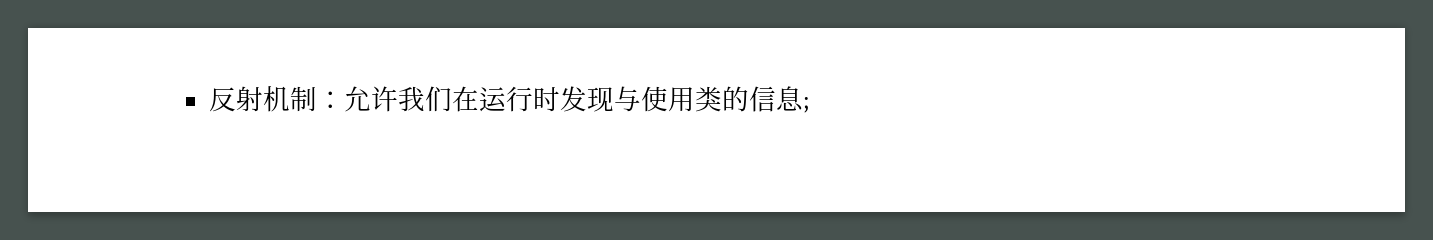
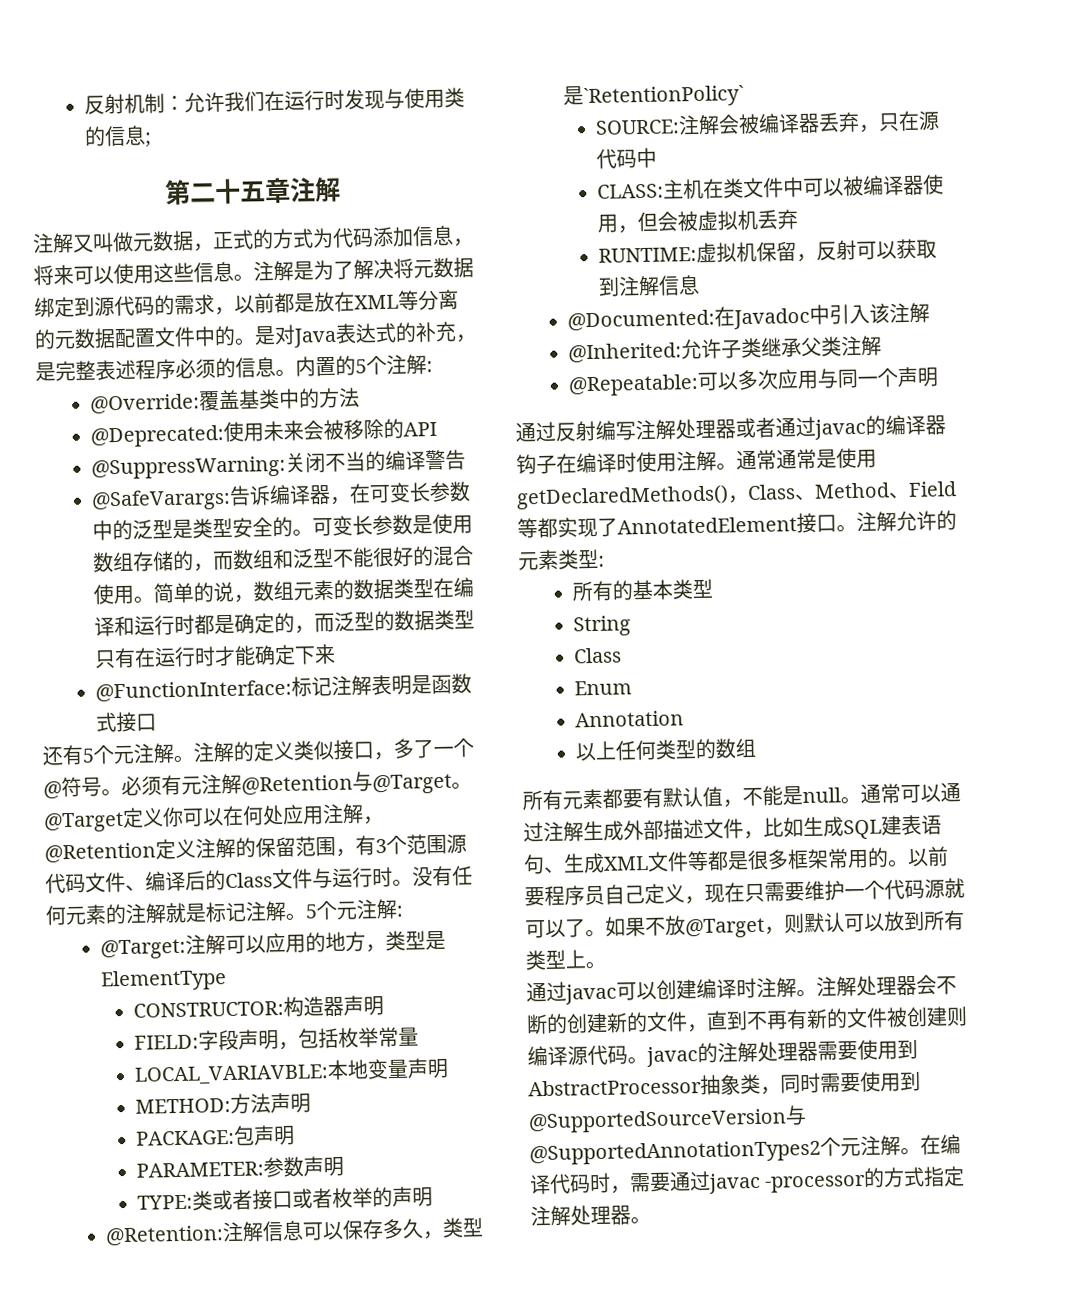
+ 第二十五章注解
+ 注解又叫做元数据，正式的方式为代码添加信息，将来可以使用这些信息。注解是为了解决将元数据绑定到源代码的需求，以前都是放在XML等分离的元数据配置文件中的。是对Java表达式的补充，是完整表述程序必须的信息。内置的5个注解:
+ @Override:覆盖基类中的方法
+ @Deprecated:使用未来会被移除的API
+ @SuppressWarning:关闭不当的编译警告
+ @SafeVarargs:告诉编译器，在可变长参数中的泛型是类型安全的。可变长参数是使用数组存储的，而数组和泛型不能很好的混合使用。简单的说，数组元素的数据类型在编译和运行时都是确定的，而泛型的数据类型只有在运行时才能确定下来
+ @FunctionInterface:标记注解表明是函数式接口
+ 还有5个元注解。注解的定义类似接口，多了一个@符号。必须有元注解@Retention与@Target。@Target定义你可以在何处应用注解，@Retention定义注解的保留范围，有3个范围源代码文件、编译后的Class文件与运行时。没有任何元素的注解就是标记注解。5个元注解:
+ @Target:注解可以应用的地方，类型是ElementType
+ CONSTRUCTOR:构造器声明
+ FIELD:字段声明，包括枚举常量
+ LOCAL_VARIAVBLE:本地变量声明
+ METHOD:方法声明
+ PACKAGE:包声明
+ PARAMETER:参数声明
+ TYPE:类或者接口或者枚举的声明
+ @Retention:注解信息可以保存多久，类型是`RetentionPolicy`
+ SOURCE:注解会被编译器丢弃，只在源代码中
+ CLASS:主机在类文件中可以被编译器使用，但会被虚拟机丢弃
+ RUNTIME:虚拟机保留，反射可以获取到注解信息
+ @Documented:在Javadoc中引入该注解
+ @Inherited:允许子类继承父类注解
+ @Repeatable:可以多次应用与同一个声明
+ 通过反射编写注解处理器或者通过javac的编译器钩子在编译时使用注解。通常通常是使用getDeclaredMethods()，Class、Method、Field等都实现了AnnotatedElement接口。注解允许的元素类型:
+ 所有的基本类型
+ String
+ Class
+ Enum
+ Annotation
+ 以上任何类型的数组
+ 所有元素都要有默认值，不能是null。通常可以通过注解生成外部描述文件，比如生成SQL建表语句、生成XML文件等都是很多框架常用的。以前要程序员自己定义，现在只需要维护一个代码源就可以了。如果不放@Target，则默认可以放到所有类型上。
+ 通过javac可以创建编译时注解。注解处理器会不断的创建新的文件，直到不再有新的文件被创建则编译源代码。javac的注解处理器需要使用到AbstractProcessor抽象类，同时需要使用到@SupportedSourceVersion与@SupportedAnnotationTypes2个元注解。在编译代码时，需要通过javac -processor的方式指定注解处理器。

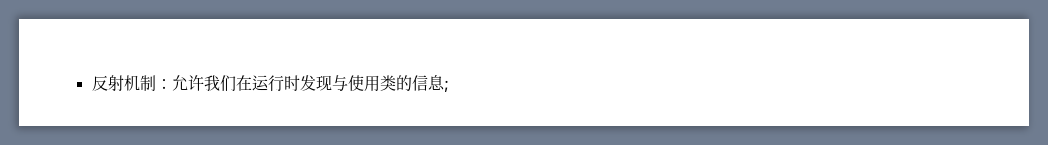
- 第二十五章注解
- 注解又叫做元数据，正式的方式为代码添加信息，将来可以使用这些信息。注解是为了解决将元数据绑定到源代码的需求，以前都是放在XML等分离的元数据配置文件中的。是对Java表达式的补充，是完整表述程序必须的信息。内置的5个注解:
- @Override:覆盖基类中的方法
- @Deprecated:使用未来会被移除的API
- @SuppressWarning:关闭不当的编译警告
- @SafeVarargs:告诉编译器，在可变长参数中的泛型是类型安全的。可变长参数是使用数组存储的，而数组和泛型不能很好的混合使用。简单的说，数组元素的数据类型在编译和运行时都是确定的，而泛型的数据类型只有在运行时才能确定下来
- @FunctionInterface:标记注解表明是函数式接口
- 还有5个元注解。注解的定义类似接口，多了一个@符号。必须有元注解@Retention与@Target。@Target定义你可以在何处应用注解，@Retention定义注解的保留范围，有3个范围源代码文件、编译后的Class文件与运行时。没有任何元素的注解就是标记注解。5个元注解:
- @Target:注解可以应用的地方，类型是ElementType
- CONSTRUCTOR:构造器声明
- FIELD:字段声明，包括枚举常量
- LOCAL_VARIAVBLE:本地变量声明
- METHOD:方法声明
- PACKAGE:包声明
- PARAMETER:参数声明
- TYPE:类或者接口或者枚举的声明
- @Retention:注解信息可以保存多久，类型是`RetentionPolicy`
- SOURCE:注解会被编译器丢弃，只在源代码中
- CLASS:主机在类文件中可以被编译器使用，但会被虚拟机丢弃
- RUNTIME:虚拟机保留，反射可以获取到注解信息
- @Documented:在Javadoc中引入该注解
- @Inherited:允许子类继承父类注解
- @Repeatable:可以多次应用与同一个声明
- 通过反射编写注解处理器或者通过javac的编译器钩子在编译时使用注解。通常通常是使用getDeclaredMethods()，Class、Method、Field等都实现了AnnotatedElement接口。注解允许的元素类型:
- 所有的基本类型
- String
- Class
- Enum
- Annotation
- 以上任何类型的数组
- 所有元素都要有默认值，不能是null。通常可以通过注解生成外部描述文件，比如生成SQL建表语句、生成XML文件等都是很多框架常用的。以前要程序员自己定义，现在只需要维护一个代码源就可以了。如果不放@Target，则默认可以放到所有类型上。
- 通过javac可以创建编译时注解。注解处理器会不断的创建新的文件，直到不再有新的文件被创建则编译源代码。javac的注解处理器需要使用到AbstractProcessor抽象类，同时需要使用到@SupportedSourceVersion与@SupportedAnnotationTypes2个元注解。在编译代码时，需要通过javac -processor的方式指定注解处理器。

